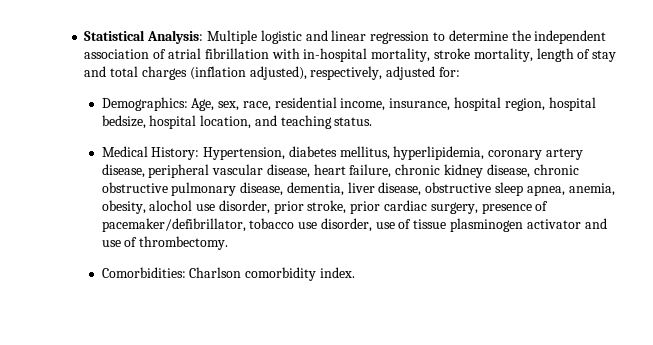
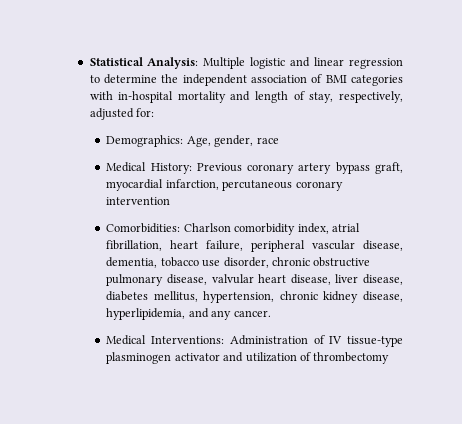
- Statistical Analysis: Multiple logistic and linear regression to determine the independent association of atrial fibrillation with in-hospital mortality, stroke mortality, length of stay and total charges (inflation adjusted), respectively, adjusted for:
+ Statistical Analysis: Multiple logistic and linear regression to determine the independent association of BMI categories with in-hospital mortality and length of stay, respectively, adjusted for:
- Demographics: Age, sex, race, residential income, insurance, hospital region, hospital bedsize, hospital location, and teaching status.
- Medical History: Hypertension, diabetes mellitus, hyperlipidemia, coronary artery disease, peripheral vascular disease, heart failure, chronic kidney disease, chronic obstructive pulmonary disease, dementia, liver disease, obstructive sleep apnea, anemia, obesity, alochol use disorder, prior stroke, prior cardiac surgery, presence of pacemaker/defibrillator, tobacco use disorder, use of tissue plasminogen activator and use of thrombectomy.
- Comorbidities: Charlson comorbidity index.
+ Demographics: Age, gender, race
+ Medical History: Previous coronary artery bypass graft, myocardial infarction, percutaneous coronary intervention
+ Comorbidities: Charlson comorbidity index, atrial fibrillation, heart failure, peripheral vascular disease, dementia, tobacco use disorder, chronic obstructive pulmonary disease, valvular heart disease, liver disease, diabetes mellitus, hypertension, chronic kidney disease, hyperlipidemia, and any cancer.
+ Medical Interventions: Administration of IV tissue-type plasminogen activator and utilization of thrombectomy

